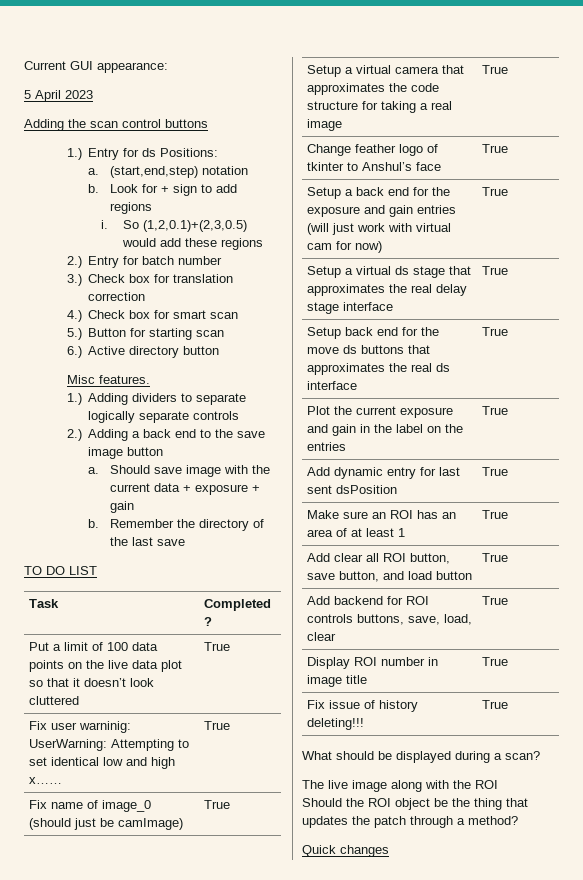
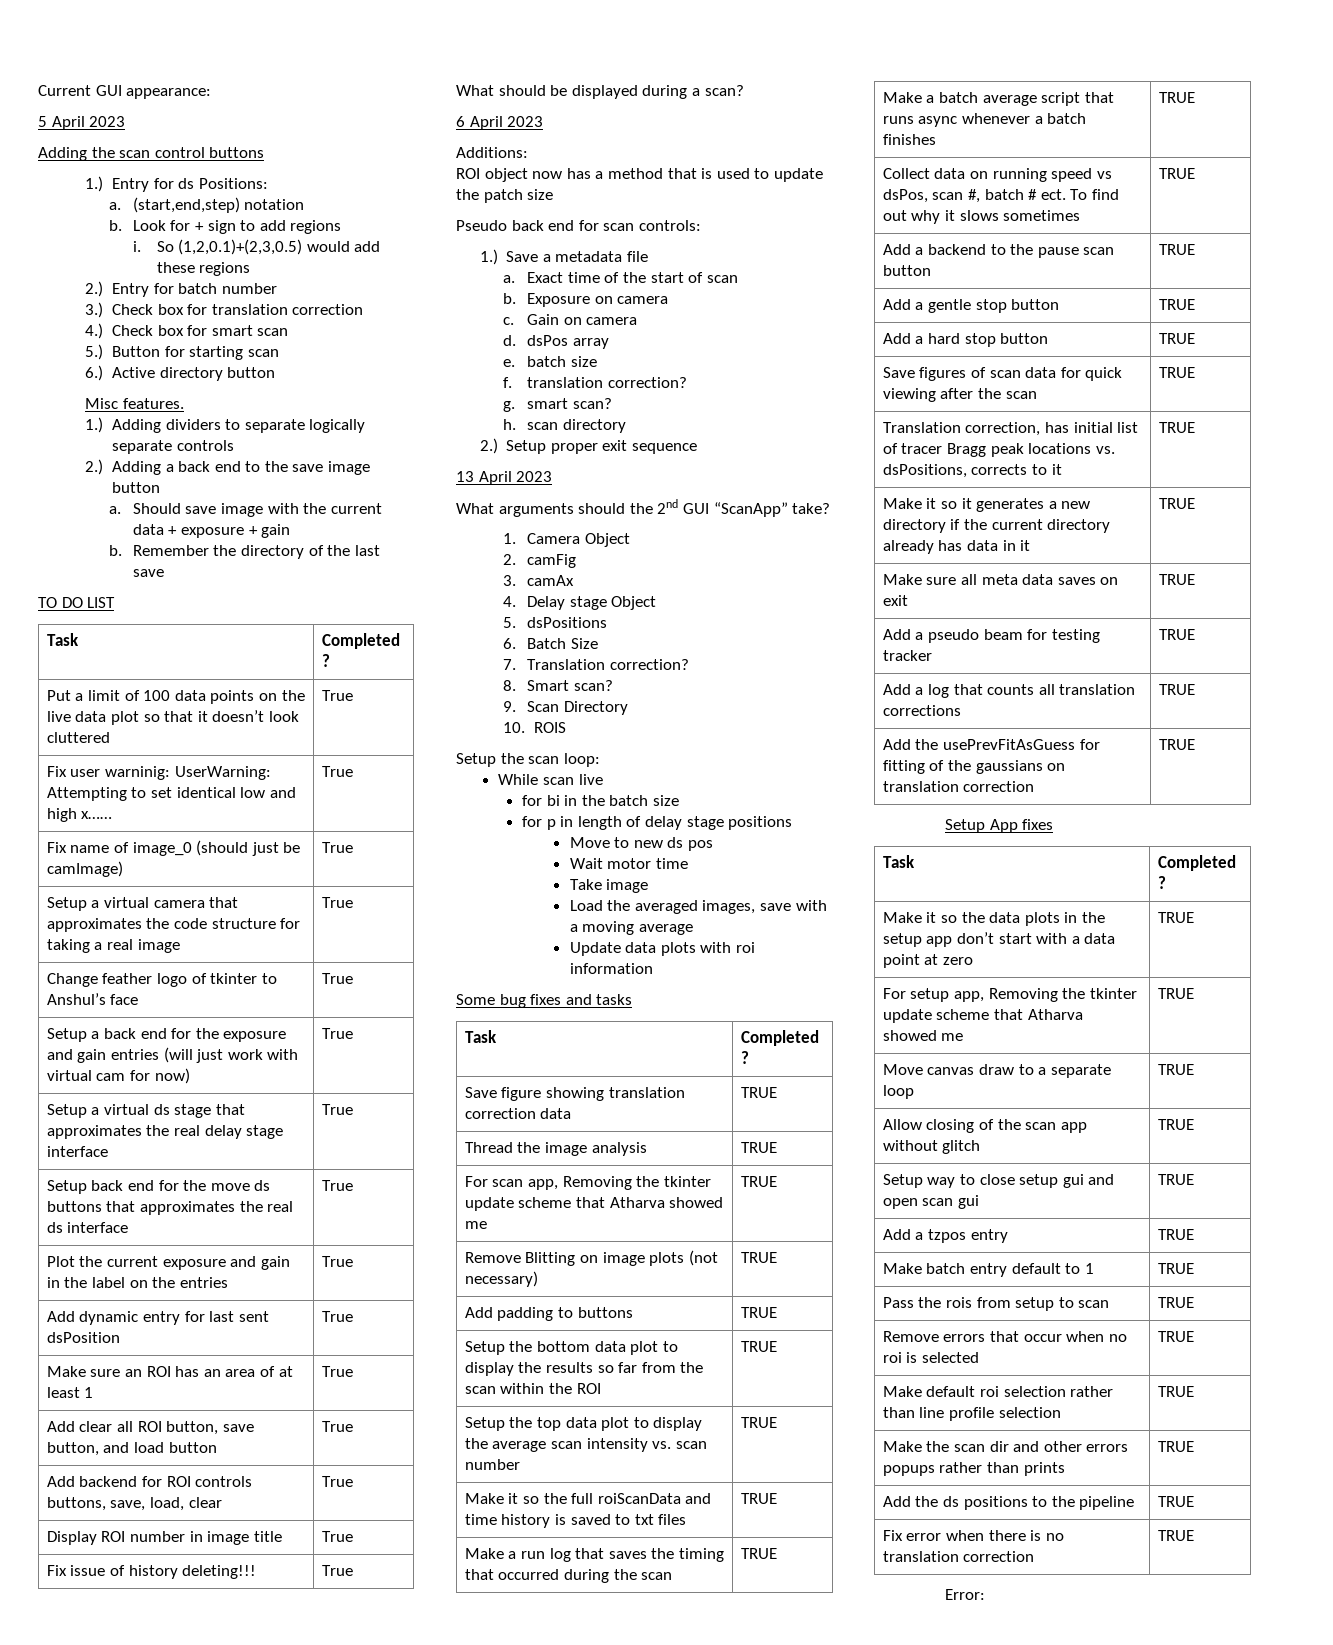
- The live image along with the ROI
- Should the ROI object be the thing that updates the patch through a method?
- Quick changes
+ 6 April 2023
+ Additions:
+ ROI object now has a method that is used to update the patch size
+ Pseudo back end for scan controls:
+ 1.) Save a metadata file
+ a. Exact time of the start of scan
+ b. Exposure on camera
+ c. Gain on camera
+ d. dsPos array
+ e. batch size
+ f. translation correction?
+ g. smart scan?
+ h. scan directory
+ 2.) Setup proper exit sequence
+ 13 April 2023
+ What arguments should the 2nd GUI “ScanApp” take?
+ 1. Camera Object
+ 2. camFig
+ 3. camAx
+ 4. Delay stage Object
+ 5. dsPositions
+ 6. Batch Size
+ 7. Translation correction?
+ 8. Smart scan?
+ 9. Scan Directory
+ 10. ROIS
+ Setup the scan loop:
+ While scan live
+ for bi in the batch size
+ for p in length of delay stage positions
+ Move to new ds pos
+ Wait motor time
+ Take image
+ Load the averaged images, save with a moving average
+ Update data plots with roi information
+ Some bug fixes and tasks
+ Task | Completed ?
+ Save figure showing translation correction data | TRUE
+ Thread the image analysis | TRUE
+ For scan app, Removing the tkinter update scheme that Atharva showed me | TRUE
+ Remove Blitting on image plots (not necessary) | TRUE
+ Add padding to buttons | TRUE
+ Setup the bottom data plot to display the results so far from the scan within the ROI | TRUE
+ Setup the top data plot to display the average scan intensity vs. scan number | TRUE
+ Make it so the full roiScanData and time history is saved to txt files | TRUE
+ Make a run log that saves the timing that occurred during the scan | TRUE
+ Make a batch average script that runs async whenever a batch finishes | TRUE
+ Collect data on running speed vs dsPos, scan #, batch # ect. To find out why it slows sometimes | TRUE
+ Add a backend to the pause scan button | TRUE
+ Add a gentle stop button | TRUE
+ Add a hard stop button | TRUE
+ Save figures of scan data for quick viewing after the scan | TRUE
+ Translation correction, has initial list of tracer Bragg peak locations vs. dsPositions, corrects to it | TRUE
+ Make it so it generates a new directory if the current directory already has data in it | TRUE
+ Make sure all meta data saves on exit | TRUE
+ Add a pseudo beam for testing tracker | TRUE
+ Add a log that counts all translation corrections | TRUE
+ Add the usePrevFitAsGuess for fitting of the gaussians on translation correction | TRUE
+ Setup App fixes
+ Task | Completed ?
+ Make it so the data plots in the setup app don’t start with a data point at zero | TRUE
+ For setup app, Removing the tkinter update scheme that Atharva showed me | TRUE
+ Move canvas draw to a separate loop | TRUE
+ Allow closing of the scan app without glitch | TRUE
+ Setup way to close setup gui and open scan gui | TRUE
+ Add a tzpos entry | TRUE
+ Make batch entry default to 1 | TRUE
+ Pass the rois from setup to scan | TRUE
+ Remove errors that occur when no roi is selected | TRUE
+ Make default roi selection rather than line profile selection | TRUE
+ Make the scan dir and other errors popups rather than prints | TRUE
+ Add the ds positions to the pipeline | TRUE
+ Fix error when there is no translation correction | TRUE
+ Error:

